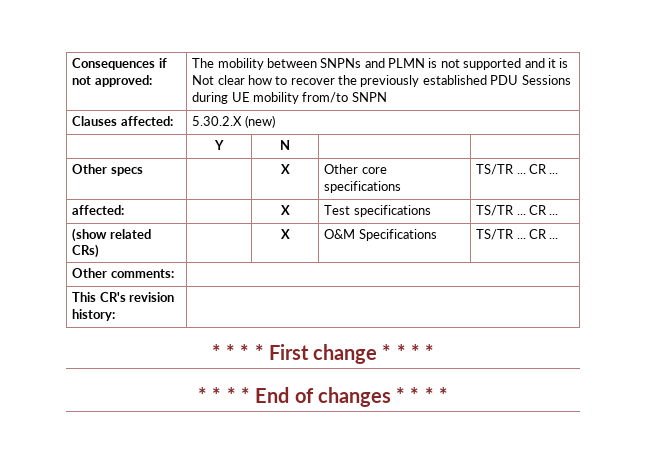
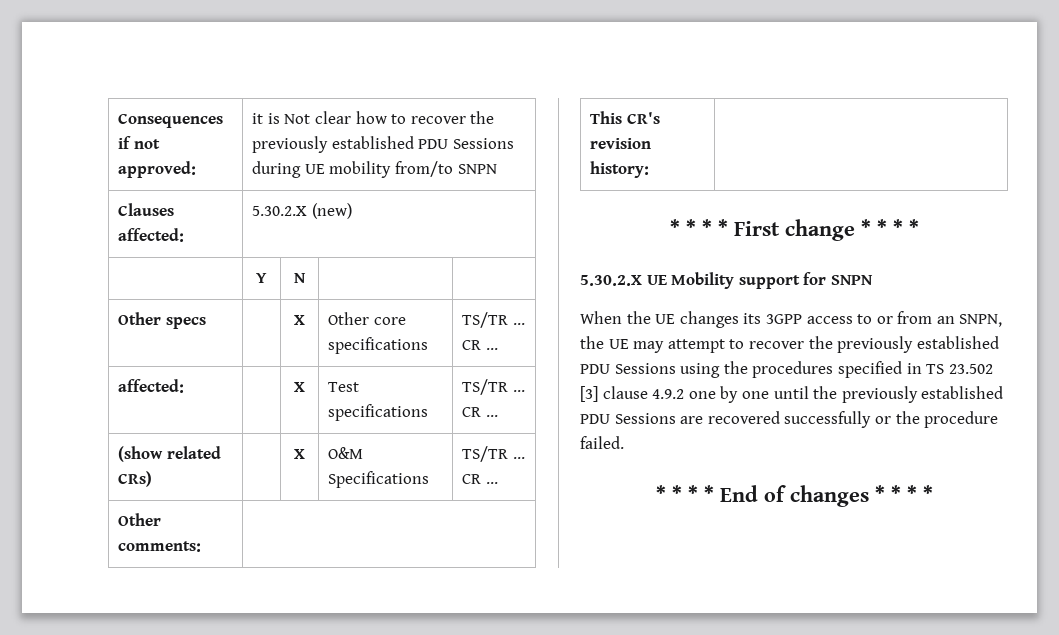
- Consequences if not approved: | The mobility between SNPNs and PLMN is not supported and it is Not clear how to recover the previously established PDU Sessions during UE mobility from/to SNPN
+ Consequences if not approved: | it is Not clear how to recover the previously established PDU Sessions during UE mobility from/to SNPN
+ 5.30.2.X UE Mobility support for SNPN
+ When the UE changes its 3GPP access to or from an SNPN, the UE may attempt to recover the previously established PDU Sessions using the procedures specified in TS 23.502 [3] clause 4.9.2 one by one until the previously established PDU Sessions are recovered successfully or the procedure failed.

